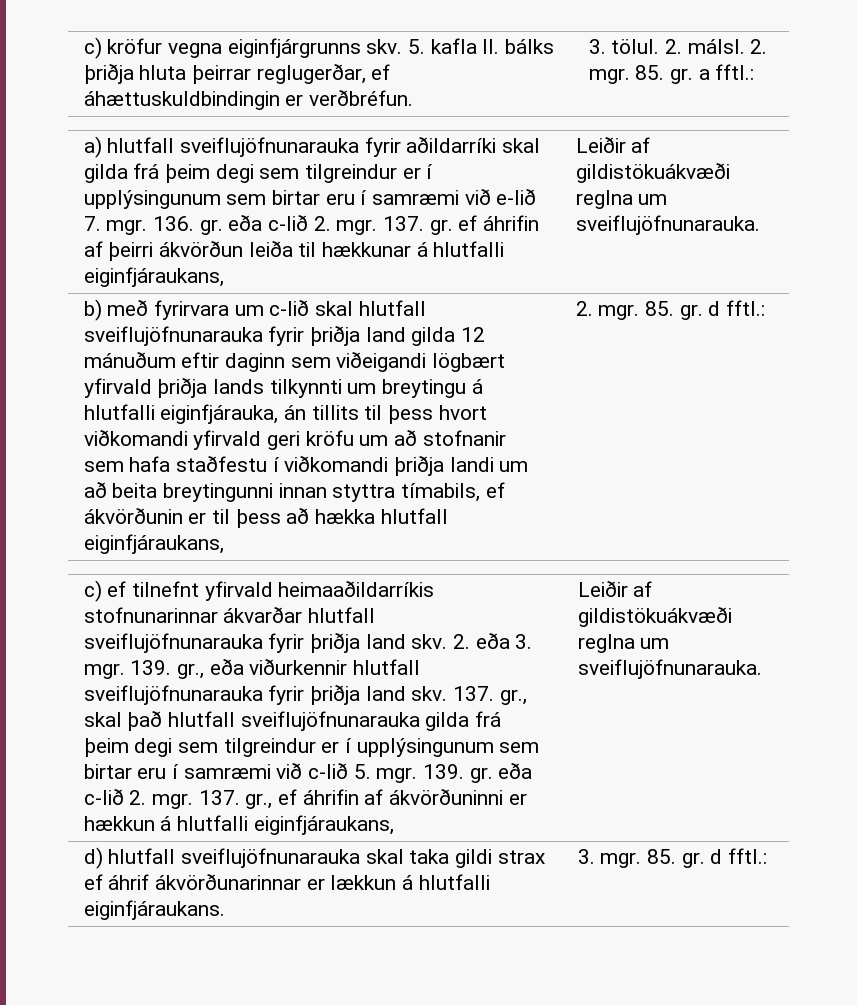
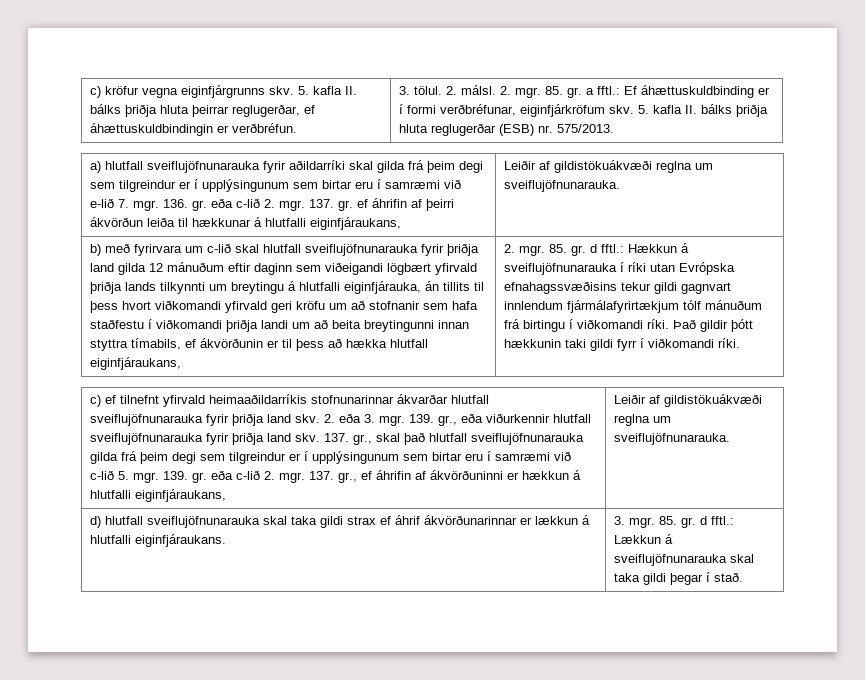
- 85. gr. a fftl.:
+ 85. gr. a fftl.: Ef áhættuskuldbinding er í formi verðbréfunar, eiginfjárkröfum skv. 5. kafla II. bálks þriðja hluta reglugerðar (ESB) nr. 575/2013.
- 2. mgr. 85. gr. d fftl.:
+ 2. mgr. 85. gr. d fftl.: Hækkun á sveiflujöfnunarauka í ríki utan Evrópska efnahagssvæðisins tekur gildi gagnvart innlendum fjármálafyrirtækjum tólf mánuðum frá birtingu í viðkomandi ríki. Það gildir þótt hækkunin taki gildi fyrr í viðkomandi ríki.
- d) hlutfall sveiflujöfnunarauka skal taka gildi strax ef áhrif ákvörðunarinnar er lækkun á hlutfalli eiginfjáraukans. | 3. mgr. 85. gr. d fftl.:
+ d) hlutfall sveiflujöfnunarauka skal taka gildi strax ef áhrif ákvörðunarinnar er lækkun á hlutfalli eiginfjáraukans. | 3. mgr. 85. gr. d fftl.: Lækkun á sveiflujöfnunarauka skal taka gildi þegar í stað.

